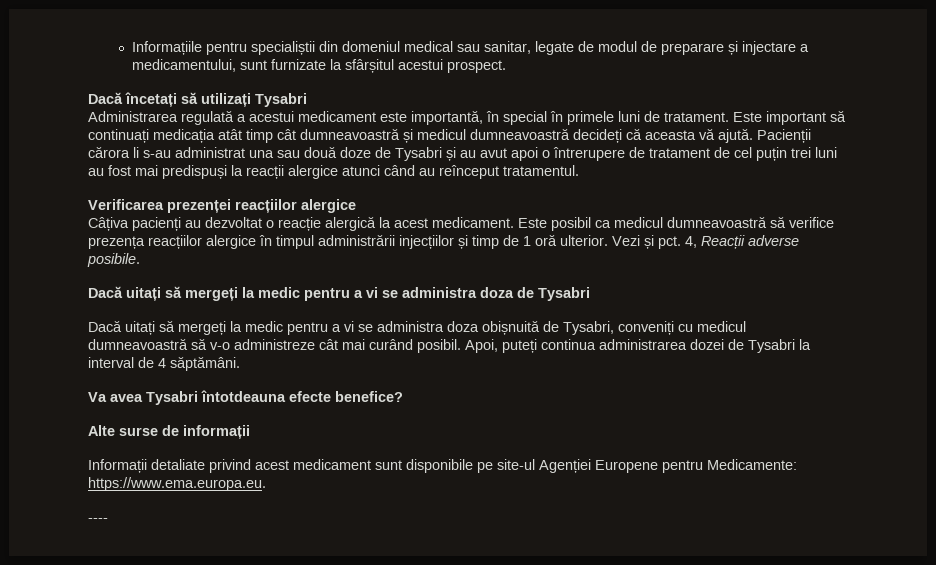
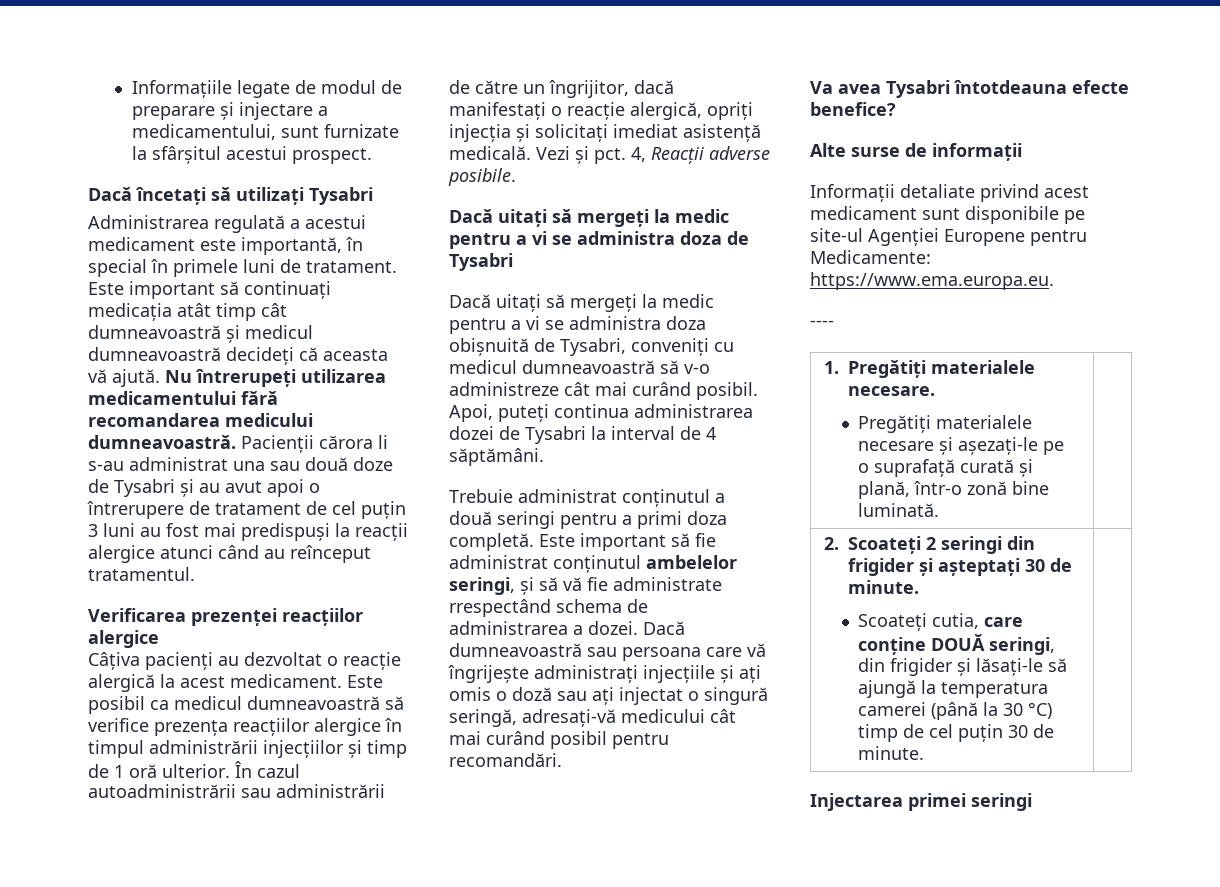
- Informațiile pentru specialiștii din domeniul medical sau sanitar, legate de modul de preparare și injectare a medicamentului, sunt furnizate la sfârșitul acestui prospect.
+ Informațiile legate de modul de preparare și injectare a medicamentului, sunt furnizate la sfârșitul acestui prospect.
+ Nu întrerupeți utilizarea medicamentului fără recomandarea medicului dumneavoastră.
- Pacienții cărora li s-au administrat una sau două doze de Tysabri și au avut apoi o întrerupere de tratament de cel puțin trei luni au fost mai predispuși la reacții alergice atunci când au reînceput tratamentul.
+ Pacienții cărora li s-au administrat una sau două doze de Tysabri și au avut apoi o întrerupere de tratament de cel puțin 3 luni au fost mai predispuși la reacții alergice atunci când au reînceput tratamentul.
+ În cazul autoadministrării sau administrării de către un îngrijitor, dacă manifestați o reacție alergică, opriți injecția și solicitați imediat asistență medicală.
+ Trebuie administrat conținutul a două seringi pentru a primi doza completă. Este important să fie administrat conținutul ambelelor seringi, și să vă fie administrate rrespectând schema de administrarea a dozei. Dacă dumneavoastră sau persoana care vă îngrijește administrați injecțiile și ați omis o doză sau ați injectat o singură seringă, adresați-vă medicului cât mai curând posibil pentru recomandări.
+ 1. Pregătiți materialele necesare.
+ Pregătiți materialele necesare și așezați-le pe o suprafață curată și plană, într-o zonă bine luminată. |
+ 2. Scoateți 2 seringi din frigider și așteptați 30 de minute.
+ Scoateți cutia, care conține DOUĂ seringi, din frigider și lăsați-le să ajungă la temperatura camerei (până la 30 °C) timp de cel puțin 30 de minute. |
+ Injectarea primei seringi

